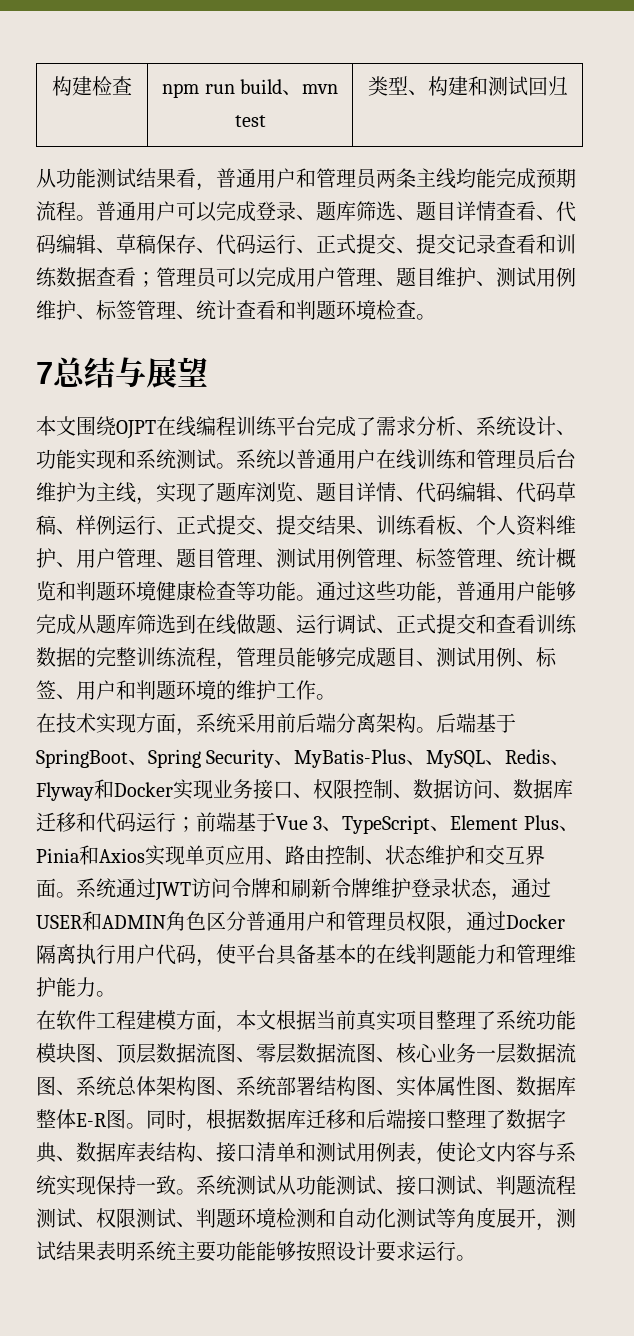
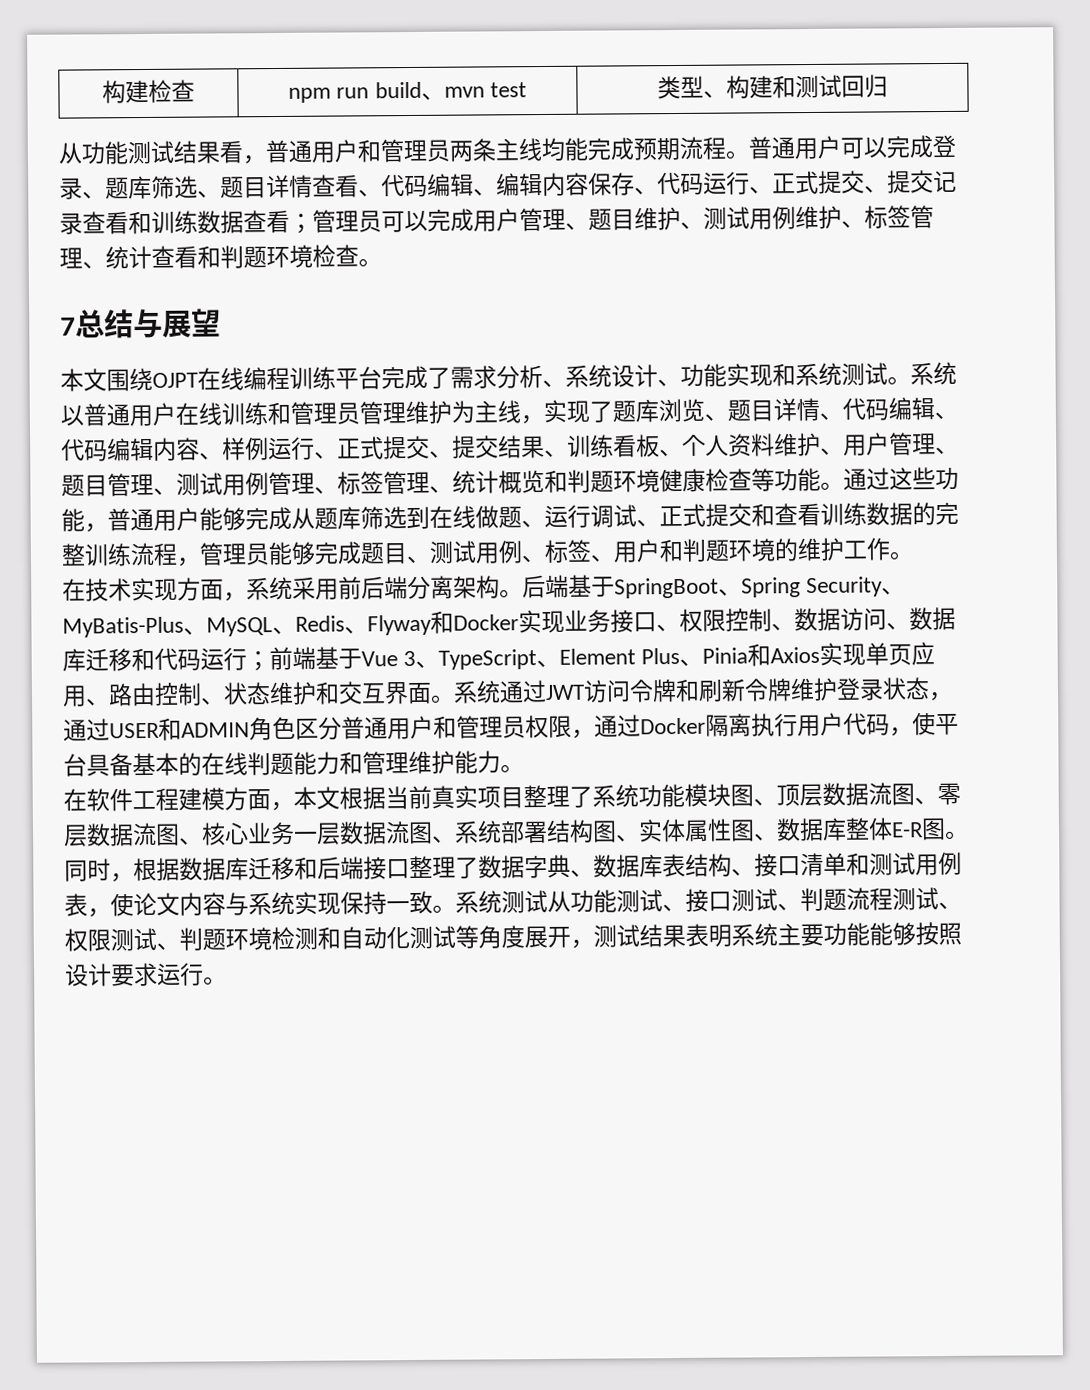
- 普通用户可以完成登录、题库筛选、题目详情查看、代码编辑、草稿保存、代码运行、正式提交、提交记录查看和训练数据查看；管理员可以完成用户管理、题目维护、测试用例维护、标签管理、统计查看和判题环境检查。
+ 普通用户可以完成登录、题库筛选、题目详情查看、代码编辑、编辑内容保存、代码运行、正式提交、提交记录查看和训练数据查看；管理员可以完成用户管理、题目维护、测试用例维护、标签管理、统计查看和判题环境检查。
- 系统以普通用户在线训练和管理员后台维护为主线，实现了题库浏览、题目详情、代码编辑、代码草稿、样例运行、正式提交、提交结果、训练看板、个人资料维护、用户管理、题目管理、测试用例管理、标签管理、统计概览和判题环境健康检查等功能。
+ 系统以普通用户在线训练和管理员管理维护为主线，实现了题库浏览、题目详情、代码编辑、代码编辑内容、样例运行、正式提交、提交结果、训练看板、个人资料维护、用户管理、题目管理、测试用例管理、标签管理、统计概览和判题环境健康检查等功能。
- 在软件工程建模方面，本文根据当前真实项目整理了系统功能模块图、顶层数据流图、零层数据流图、核心业务一层数据流图、系统总体架构图、系统部署结构图、实体属性图、数据库整体E-R图。
+ 在软件工程建模方面，本文根据当前真实项目整理了系统功能模块图、顶层数据流图、零层数据流图、核心业务一层数据流图、系统部署结构图、实体属性图、数据库整体E-R图。

